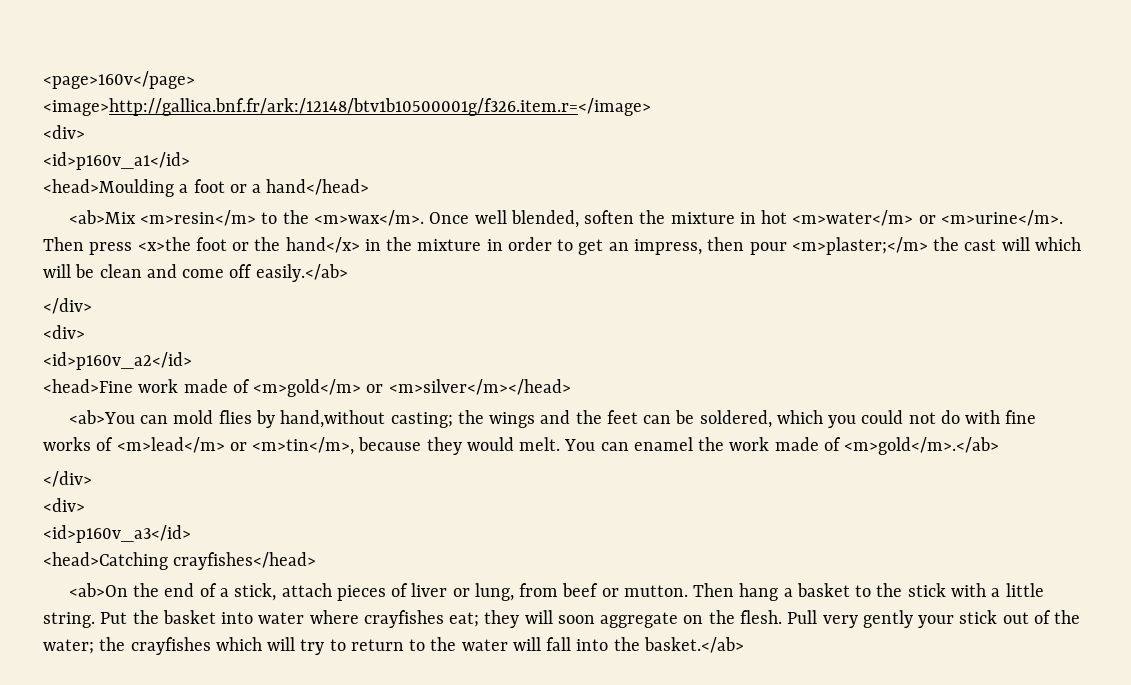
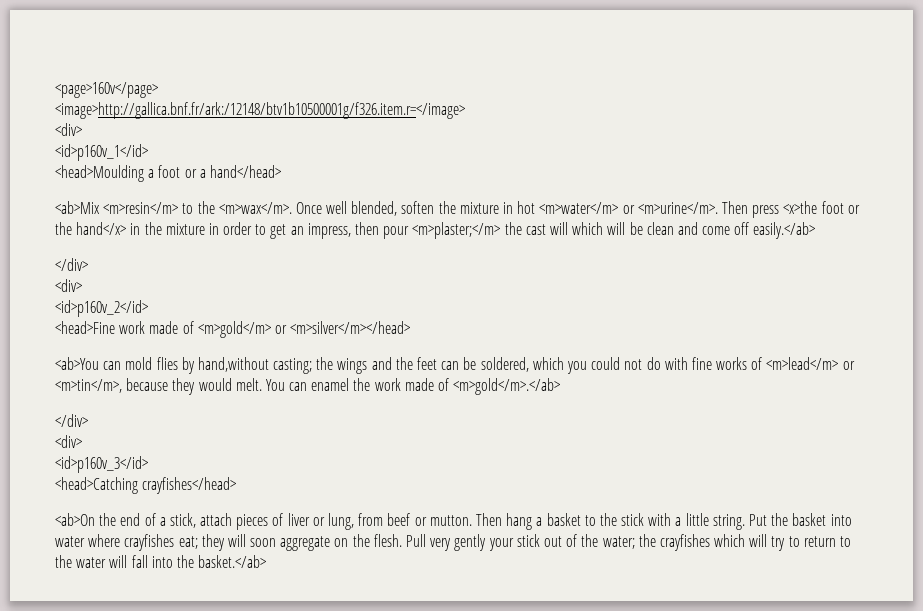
- <id>p160v_a1</id>
+ <id>p160v_1</id>
- <id>p160v_a2</id>
+ <id>p160v_2</id>
- <id>p160v_a3</id>
+ <id>p160v_3</id>

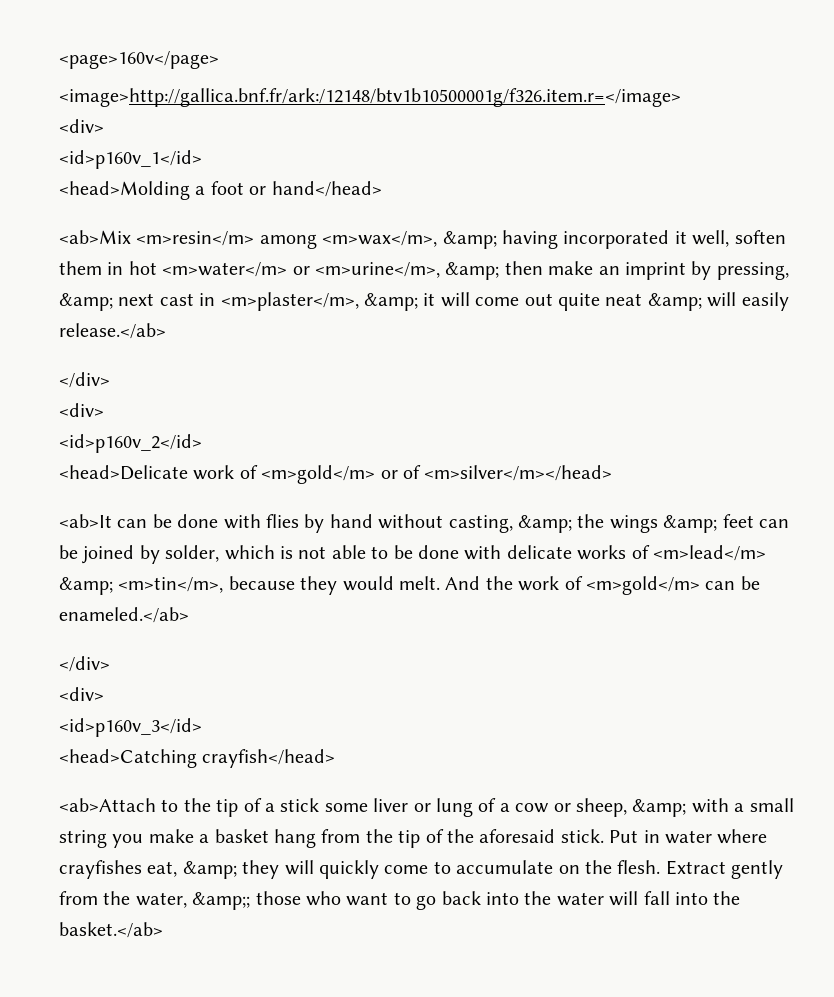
- <head>Moulding a foot or a hand</head>
+ <head>Molding a foot or hand</head>
- <ab>Mix <m>resin</m> to the <m>wax</m>. Once well blended, soften the mixture in hot <m>water</m> or <m>urine</m>. Then press <x>the foot or the hand</x> in the mixture in order to get an impress, then pour <m>plaster;</m> the cast will which will be clean and come off easily.</ab>
+ <ab>Mix <m>resin</m> among <m>wax</m>, &amp; having incorporated it well, soften them in hot <m>water</m> or <m>urine</m>, &amp; then make an imprint by pressing, &amp; next cast in <m>plaster</m>, &amp; it will come out quite neat &amp; will easily release.</ab>
- <head>Fine work made of <m>gold</m> or <m>silver</m></head>
+ <head>Delicate work of <m>gold</m> or of <m>silver</m></head>
- <ab>You can mold flies by hand,without casting; the wings and the feet can be soldered, which you could not do with fine works of <m>lead</m> or <m>tin</m>, because they would melt.
+ <ab>It can be done with flies by hand without casting, &amp; the wings &amp; feet can be joined by solder, which is not able to be done with delicate works of <m>lead</m> &amp; <m>tin</m>, because they would melt.
- You can enamel the work made of <m>gold</m>.</ab>
+ And the work of <m>gold</m> can be enameled.</ab>
  </div>
  <div>
  <id>p160v_3</id>
- <head>Catching crayfishes</head>
- <ab>On the end of a stick, attach pieces of liver or lung, from beef or mutton. Then hang a basket to the stick with a little string. Put the basket into water where crayfishes eat; they will soon aggregate on the flesh. Pull very gently your stick out of the water; the crayfishes which will try to return to the water will fall into the basket.</ab>
+ <head>Catching crayfish</head>
+ <ab>Attach to the tip of a stick some liver or lung of a cow or sheep, &amp; with a small string you make a basket hang from the tip of the aforesaid stick. Put in water where crayfishes eat, &amp; they will quickly come to accumulate on the flesh. Extract gently from the water, &amp;; those who want to go back into the water will fall into the basket.</ab>

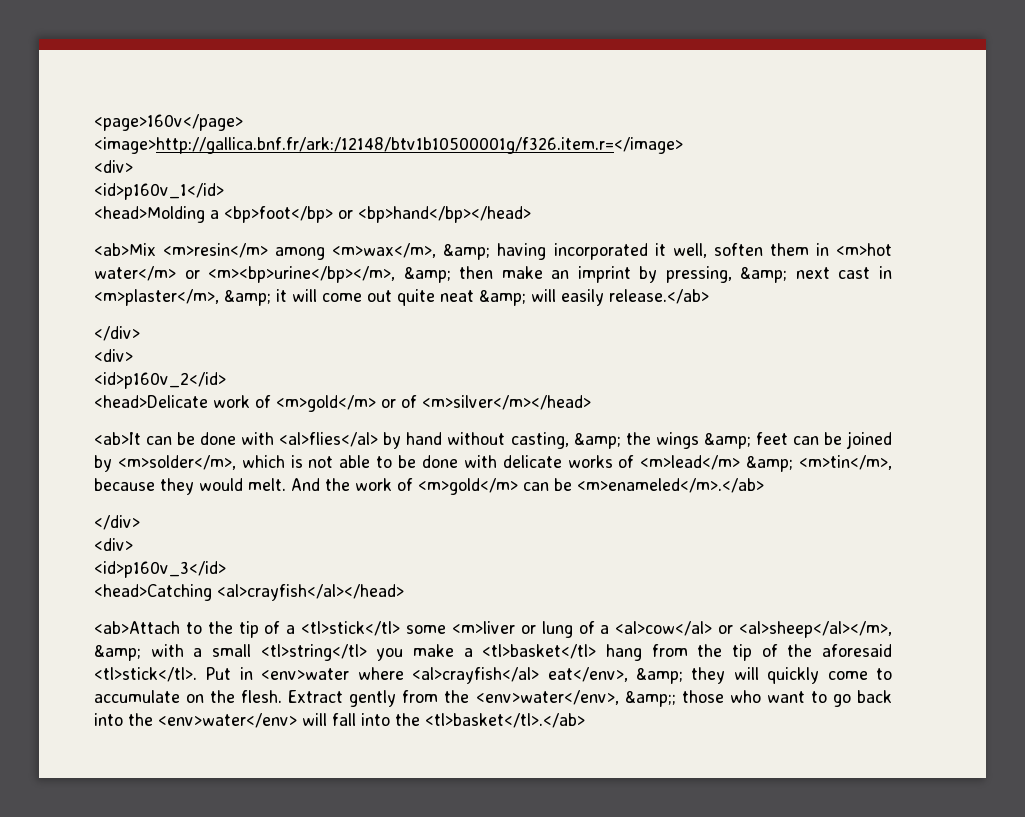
- <head>Molding a foot or hand</head>
+ <head>Molding a <bp>foot</bp> or <bp>hand</bp></head>
- <ab>Mix <m>resin</m> among <m>wax</m>, &amp; having incorporated it well, soften them in hot <m>water</m> or <m>urine</m>, &amp; then make an imprint by pressing, &amp; next cast in <m>plaster</m>, &amp; it will come out quite neat &amp; will easily release.</ab>
+ <ab>Mix <m>resin</m> among <m>wax</m>, &amp; having incorporated it well, soften them in <m>hot water</m> or <m><bp>urine</bp></m>, &amp; then make an imprint by pressing, &amp; next cast in <m>plaster</m>, &amp; it will come out quite neat &amp; will easily release.</ab>
- <ab>It can be done with flies by hand without casting, &amp; the wings &amp; feet can be joined by solder, which is not able to be done with delicate works of <m>lead</m> &amp; <m>tin</m>, because they would melt.
+ <ab>It can be done with <al>flies</al> by hand without casting, &amp; the wings &amp; feet can be joined by <m>solder</m>, which is not able to be done with delicate works of <m>lead</m> &amp; <m>tin</m>, because they would melt.
- And the work of <m>gold</m> can be enameled.</ab>
+ And the work of <m>gold</m> can be <m>enameled</m>.</ab>
- <head>Catching crayfish</head>
+ <head>Catching <al>crayfish</al></head>
- <ab>Attach to the tip of a stick some liver or lung of a cow or sheep, &amp; with a small string you make a basket hang from the tip of the aforesaid stick.
+ <ab>Attach to the tip of a <tl>stick</tl> some <m>liver or lung of a <al>cow</al> or <al>sheep</al></m>, &amp; with a small <tl>string</tl> you make a <tl>basket</tl> hang from the tip of the aforesaid <tl>stick</tl>.
- Put in water where crayfishes eat, &amp; they will quickly come to accumulate on the flesh.
+ Put in <env>water where <al>crayfish</al> eat</env>, &amp; they will quickly come to accumulate on the flesh.
- Extract gently from the water, &amp;; those who want to go back into the water will fall into the basket.</ab>
+ Extract gently from the <env>water</env>, &amp;; those who want to go back into the <env>water</env> will fall into the <tl>basket</tl>.</ab>

